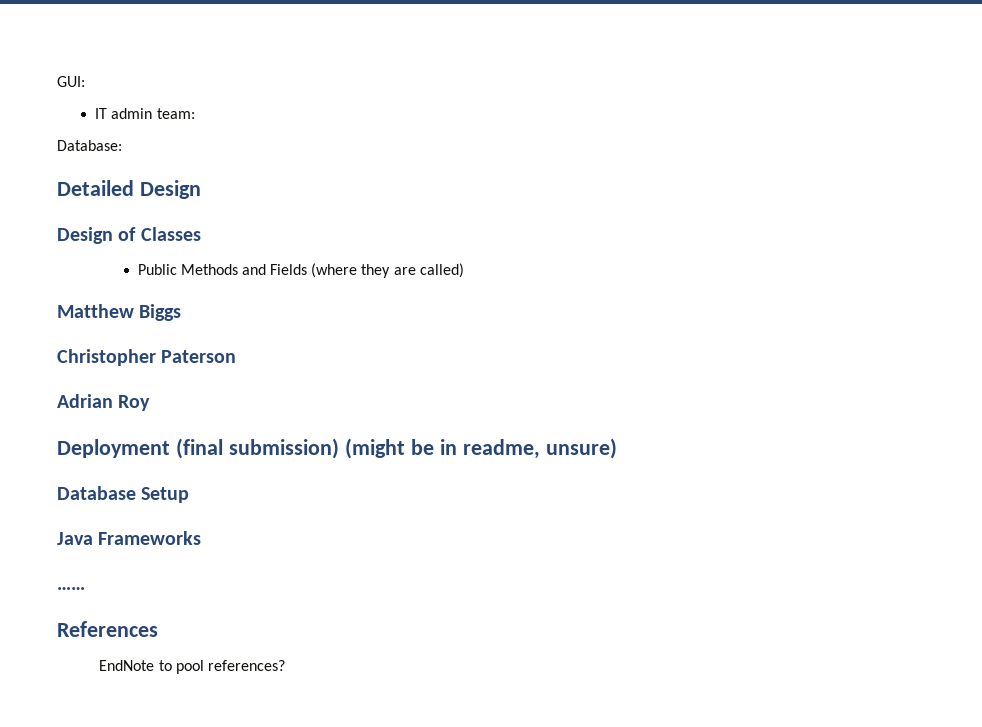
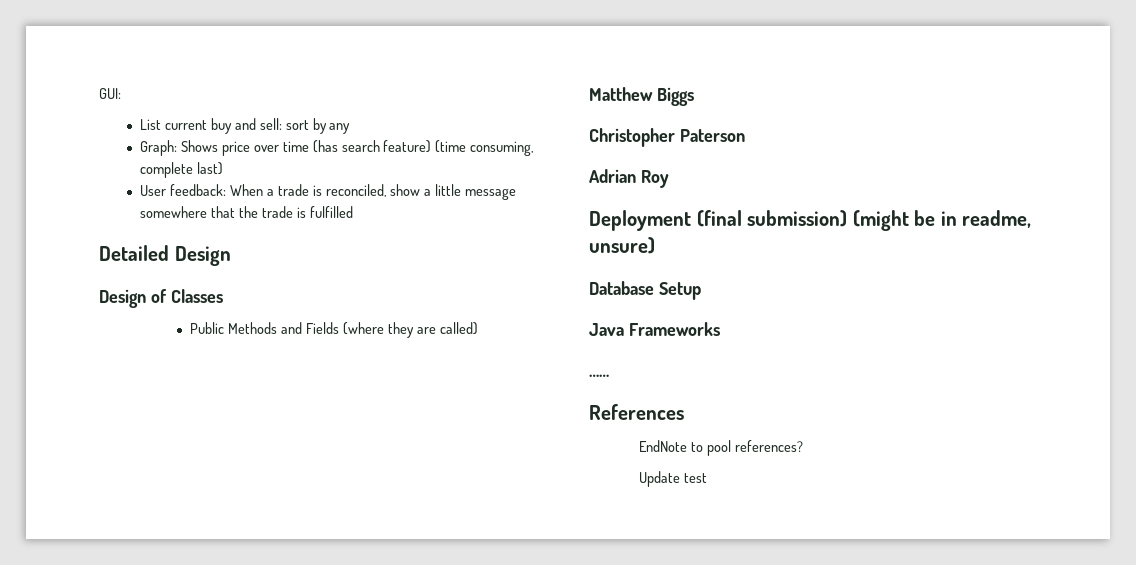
- IT admin team:
- Database:
+ List current buy and sell: sort by any
+ Graph: Shows price over time (has search feature) (time consuming, complete last)
+ User feedback: When a trade is reconciled, show a little message somewhere that the trade is fulfilled
+ Update test

